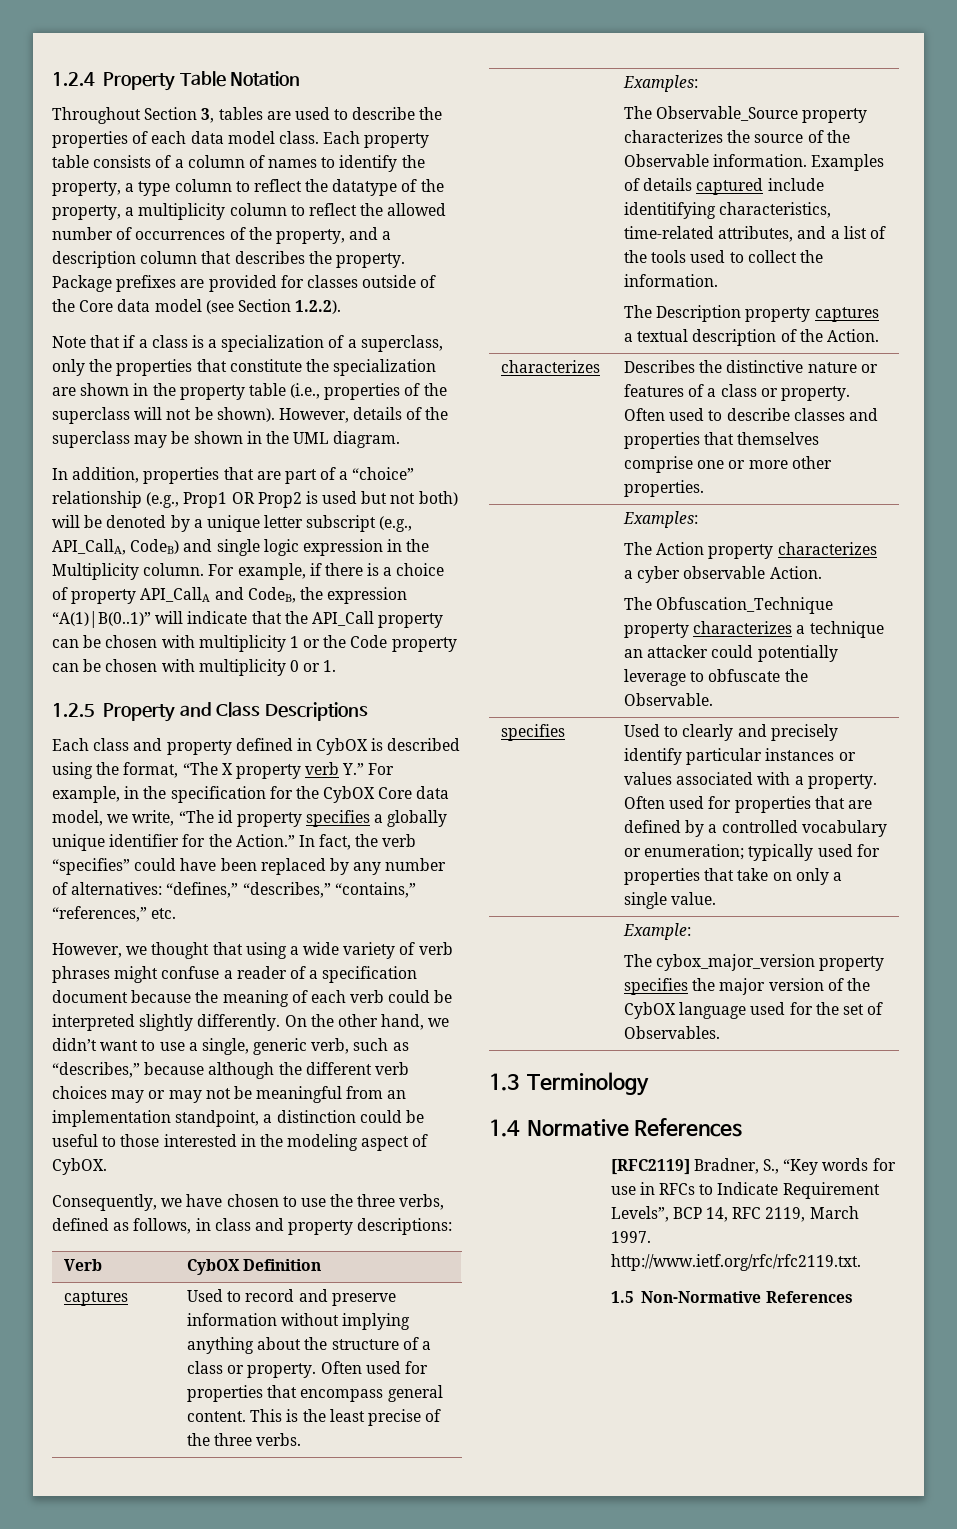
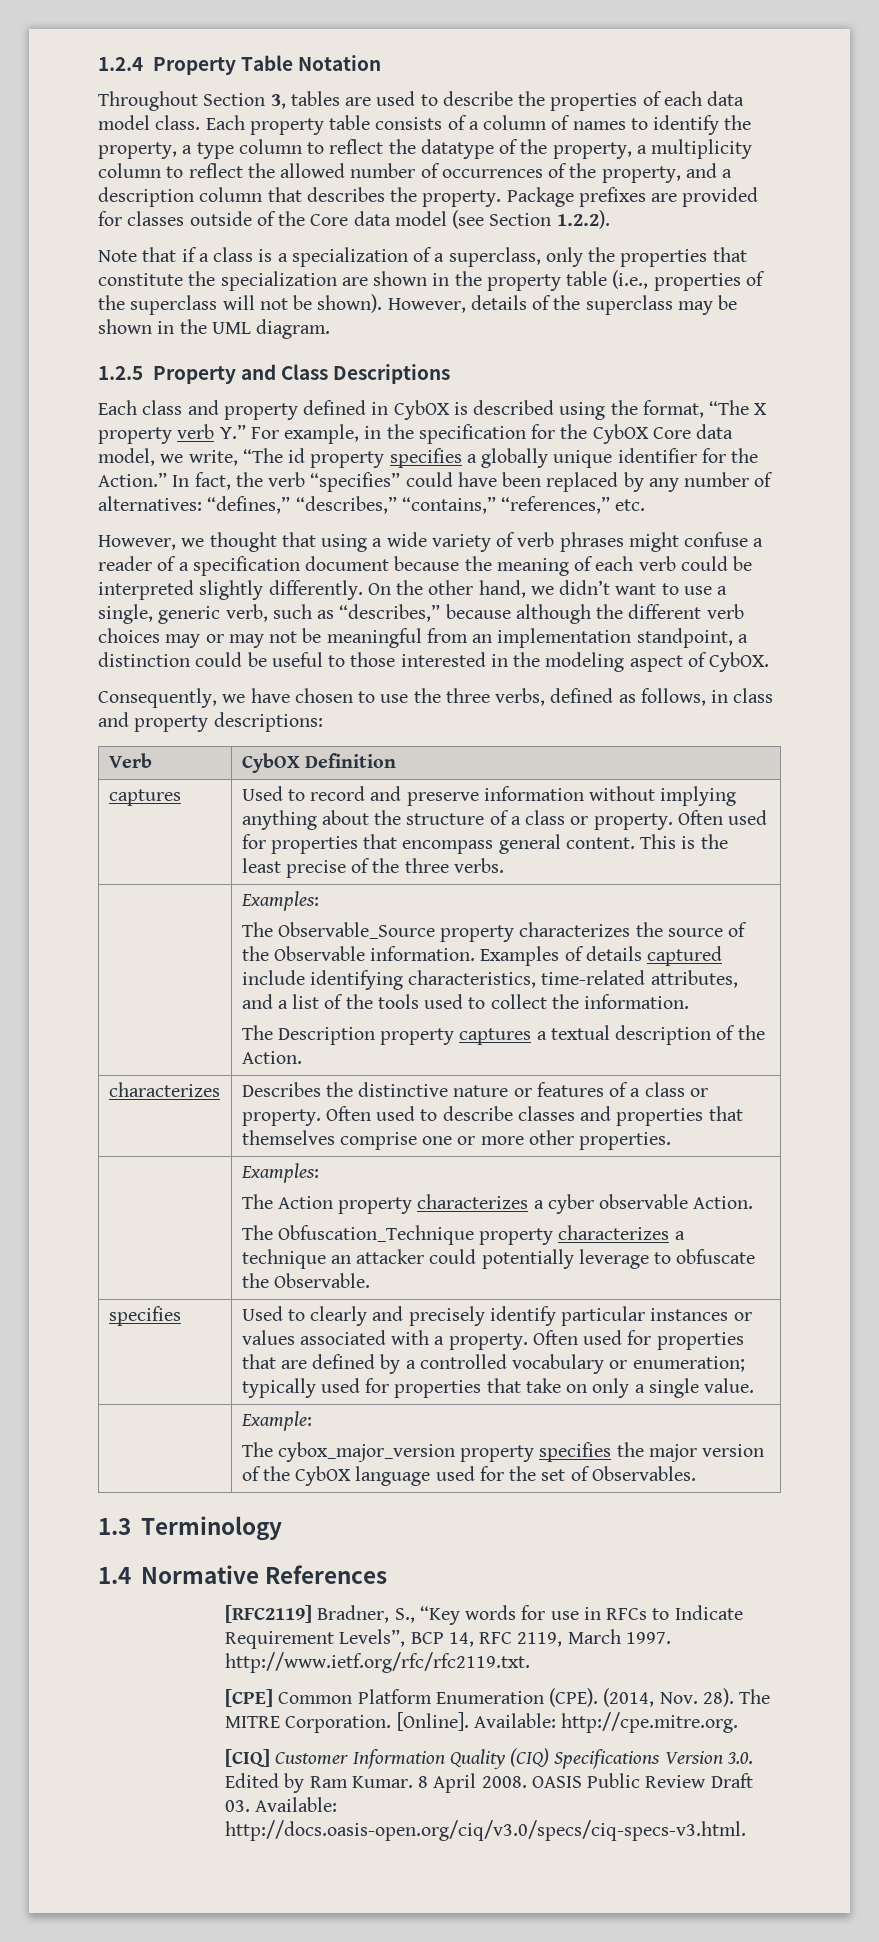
- In addition, properties that are part of a “choice” relationship (e.g., Prop1 OR Prop2 is used but not both) will be denoted by a unique letter subscript (e.g., API_CallA, CodeB) and single logic expression in the Multiplicity column. For example, if there is a choice of property API_CallA and CodeB, the expression “A(1)|B(0..1)” will indicate that the API_Call property can be chosen with multiplicity 1 or the Code property can be chosen with multiplicity 0 or 1.
- Examples of details captured include identitifying characteristics, time-related attributes, and a list of the tools used to collect the information.
+ Examples of details captured include identifying characteristics, time-related attributes, and a list of the tools used to collect the information.
- 1.5 Non-Normative References
+ [CPE] Common Platform Enumeration (CPE). (2014, Nov. 28). The MITRE Corporation. [Online]. Available: http://cpe.mitre.org.
+ [CIQ] Customer Information Quality (CIQ) Specifications Version 3.0. Edited by Ram Kumar. 8 April 2008. OASIS Public Review Draft 03. Available: http://docs.oasis-open.org/ciq/v3.0/specs/ciq-specs-v3.html.

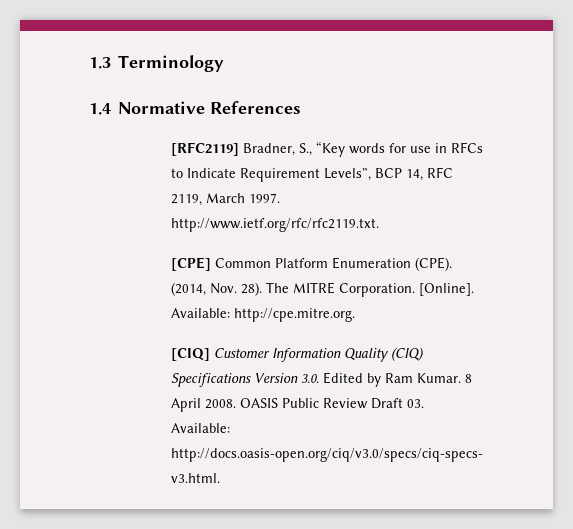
- 1.2.4 Property Table Notation
- Throughout Section 3, tables are used to describe the properties of each data model class. Each property table consists of a column of names to identify the property, a type column to reflect the datatype of the property, a multiplicity column to reflect the allowed number of occurrences of the property, and a description column that describes the property. Package prefixes are provided for classes outside of the Core data model (see Section 1.2.2).
- Note that if a class is a specialization of a superclass, only the properties that constitute the specialization are shown in the property table (i.e., properties of the superclass will not be shown). However, details of the superclass may be shown in the UML diagram.
- 1.2.5 Property and Class Descriptions
- Each class and property defined in CybOX is described using the format, “The X property verb Y.” For example, in the specification for the CybOX Core data model, we write, “The id property specifies a globally unique identifier for the Action.” In fact, the verb “specifies” could have been replaced by any number of alternatives: “defines,” “describes,” “contains,” “references,” etc.
- However, we thought that using a wide variety of verb phrases might confuse a reader of a specification document because the meaning of each verb could be interpreted slightly differently. On the other hand, we didn’t want to use a single, generic verb, such as “describes,” because although the different verb choices may or may not be meaningful from an implementation standpoint, a distinction could be useful to those interested in the modeling aspect of CybOX.
- Consequently, we have chosen to use the three verbs, defined as follows, in class and property descriptions:
- Verb | CybOX Definition
- captures | Used to record and preserve information without implying anything about the structure of a class or property. Often used for properties that encompass general content. This is the least precise of the three verbs.
- | Examples:
- The Observable_Source property characterizes the source of the Observable information. Examples of details captured include identifying characteristics, time-related attributes, and a list of the tools used to collect the information.
- The Description property captures a textual description of the Action.
- characterizes | Describes the distinctive nature or features of a class or property. Often used to describe classes and properties that themselves comprise one or more other properties.
- | Examples:
- The Action property characterizes a cyber observable Action.
- The Obfuscation_Technique property characterizes a technique an attacker could potentially leverage to obfuscate the Observable.
- specifies | Used to clearly and precisely identify particular instances or values associated with a property. Often used for properties that are defined by a controlled vocabulary or enumeration; typically used for properties that take on only a single value.
- | Example:
- The cybox_major_version property specifies the major version of the CybOX language used for the set of Observables.

